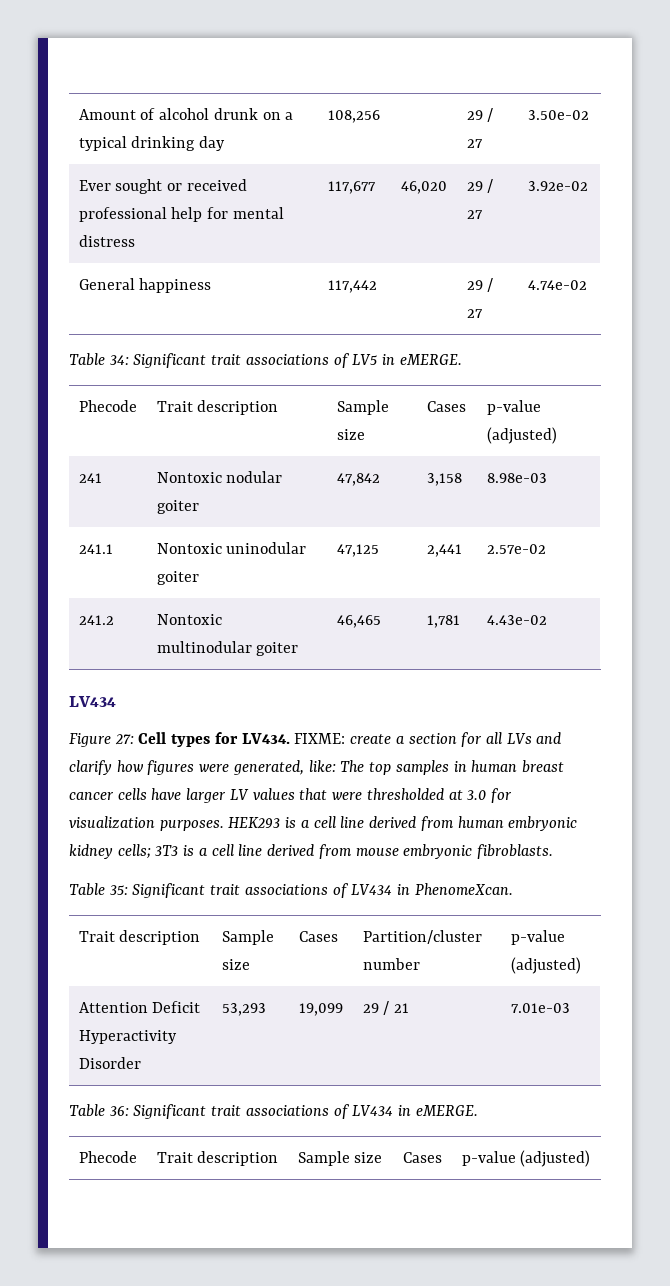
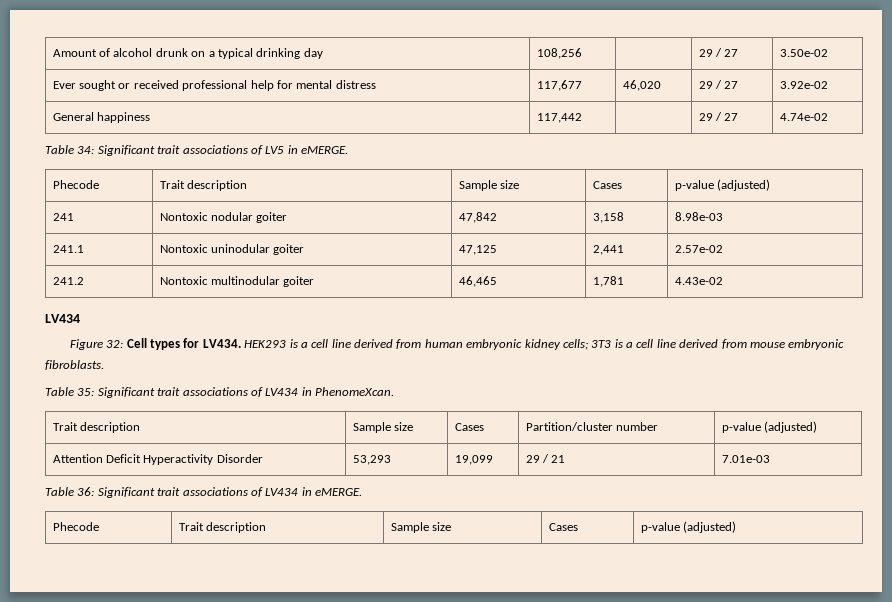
- Figure 27: Cell types for LV434.
+ Figure 32: Cell types for LV434.
- FIXME: create a section for all LVs and clarify how figures were generated, like: The top samples in human breast cancer cells have larger LV values that were thresholded at 3.0 for visualization purposes.

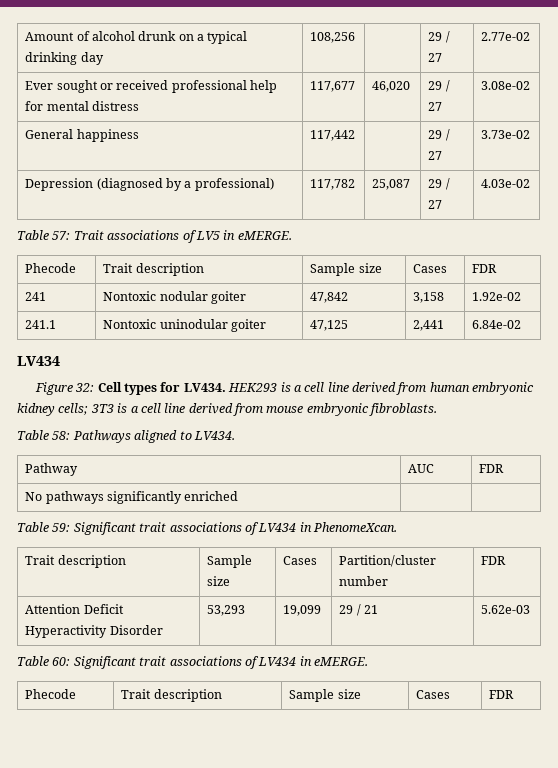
- Amount of alcohol drunk on a typical drinking day | 108,256 | | 29 / 27 | 3.50e-02
+ Amount of alcohol drunk on a typical drinking day | 108,256 | | 29 / 27 | 2.77e-02
- Ever sought or received professional help for mental distress | 117,677 | 46,020 | 29 / 27 | 3.92e-02
+ Ever sought or received professional help for mental distress | 117,677 | 46,020 | 29 / 27 | 3.08e-02
- General happiness | 117,442 | | 29 / 27 | 4.74e-02
- Table 34: Significant trait associations of LV5 in eMERGE.
- Phecode | Trait description | Sample size | Cases | p-value (adjusted)
+ General happiness | 117,442 | | 29 / 27 | 3.73e-02
+ Depression (diagnosed by a professional) | 117,782 | 25,087 | 29 / 27 | 4.03e-02
+ Table 57: Trait associations of LV5 in eMERGE.
+ Phecode | Trait description | Sample size | Cases | FDR
- 241 | Nontoxic nodular goiter | 47,842 | 3,158 | 8.98e-03
+ 241 | Nontoxic nodular goiter | 47,842 | 3,158 | 1.92e-02
- 241.1 | Nontoxic uninodular goiter | 47,125 | 2,441 | 2.57e-02
- 241.2 | Nontoxic multinodular goiter | 46,465 | 1,781 | 4.43e-02
+ 241.1 | Nontoxic uninodular goiter | 47,125 | 2,441 | 6.84e-02
- Table 35: Significant trait associations of LV434 in PhenomeXcan.
+ Table 58: Pathways aligned to LV434.
+ Pathway | AUC | FDR
+ No pathways significantly enriched | |
+ Table 59: Significant trait associations of LV434 in PhenomeXcan.
- Trait description | Sample size | Cases | Partition/cluster number | p-value (adjusted)
+ Trait description | Sample size | Cases | Partition/cluster number | FDR
- Attention Deficit Hyperactivity Disorder | 53,293 | 19,099 | 29 / 21 | 7.01e-03
- Table 36: Significant trait associations of LV434 in eMERGE.
- Phecode | Trait description | Sample size | Cases | p-value (adjusted)
+ Attention Deficit Hyperactivity Disorder | 53,293 | 19,099 | 29 / 21 | 5.62e-03
+ Table 60: Significant trait associations of LV434 in eMERGE.
+ Phecode | Trait description | Sample size | Cases | FDR

